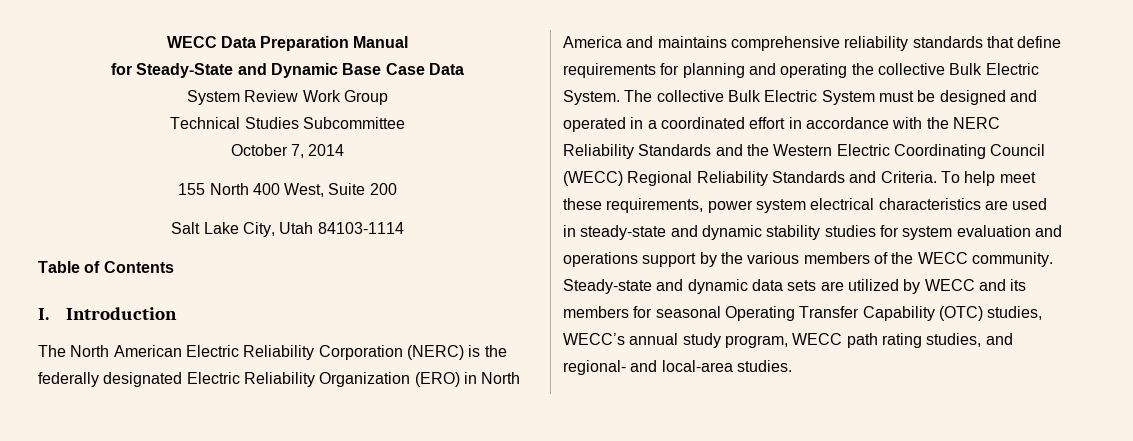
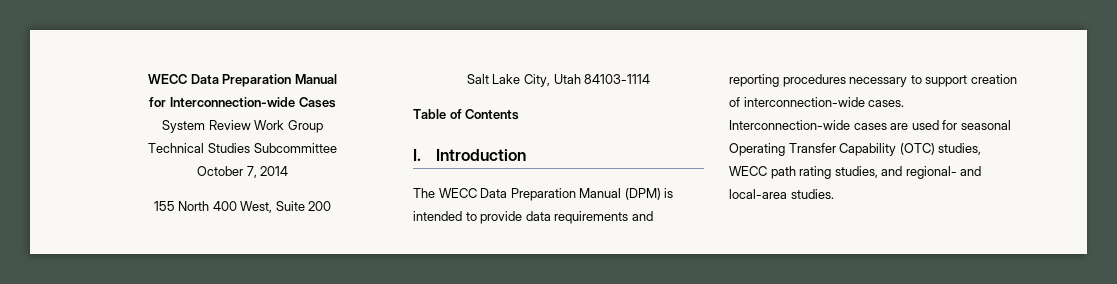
- for Steady-State and Dynamic Base Case Data
+ for Interconnection-wide Cases
- The North American Electric Reliability Corporation (NERC) is the federally designated Electric Reliability Organization (ERO) in North America and maintains comprehensive reliability standards that define requirements for planning and operating the collective Bulk Electric System. The collective Bulk Electric System must be designed and operated in a coordinated effort in accordance with the NERC Reliability Standards and the Western Electric Coordinating Council (WECC) Regional Reliability Standards and Criteria. To help meet these requirements, power system electrical characteristics are used in steady-state and dynamic stability studies for system evaluation and operations support by the various members of the WECC community. Steady-state and dynamic data sets are utilized by WECC and its members for seasonal Operating Transfer Capability (OTC) studies, WECC’s annual study program, WECC path rating studies, and regional- and local-area studies.
+ The WECC Data Preparation Manual (DPM) is intended to provide data requirements and reporting procedures necessary to support creation of interconnection-wide cases. Interconnection-wide cases are used for seasonal Operating Transfer Capability (OTC) studies, WECC path rating studies, and regional- and local-area studies.

